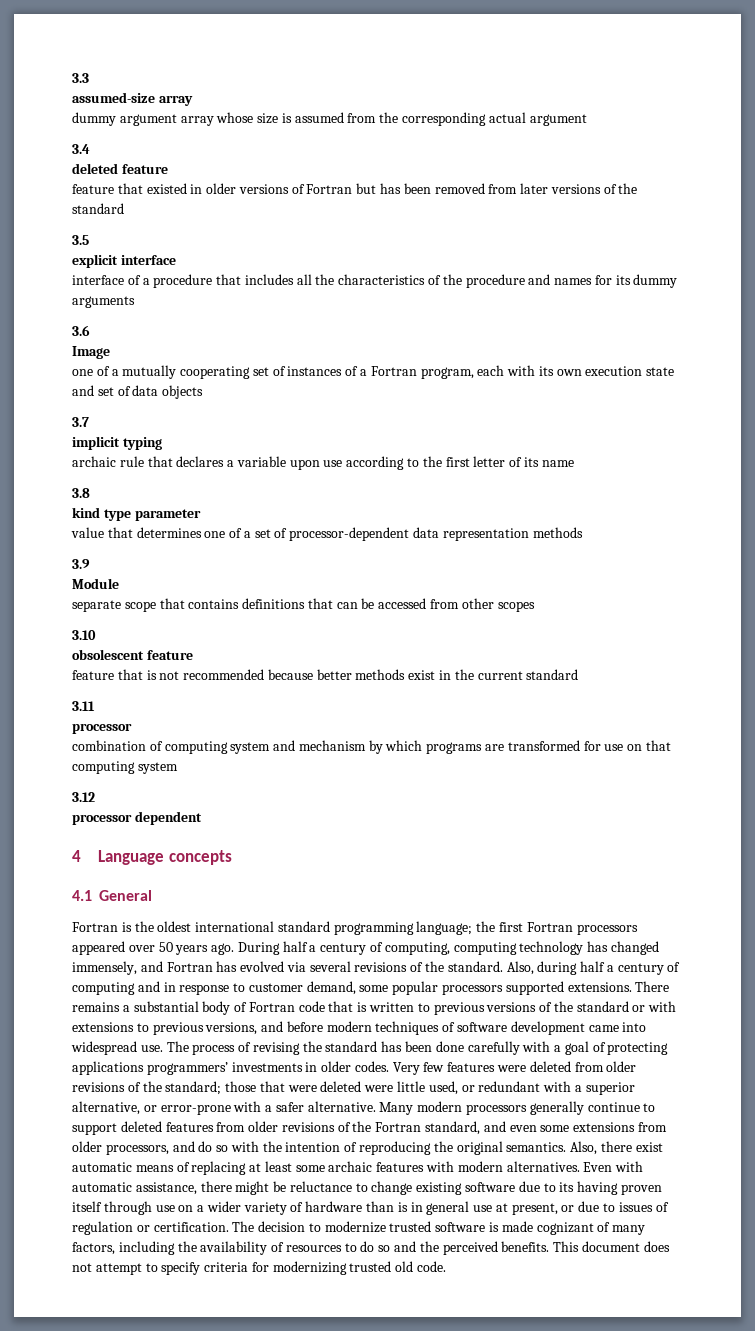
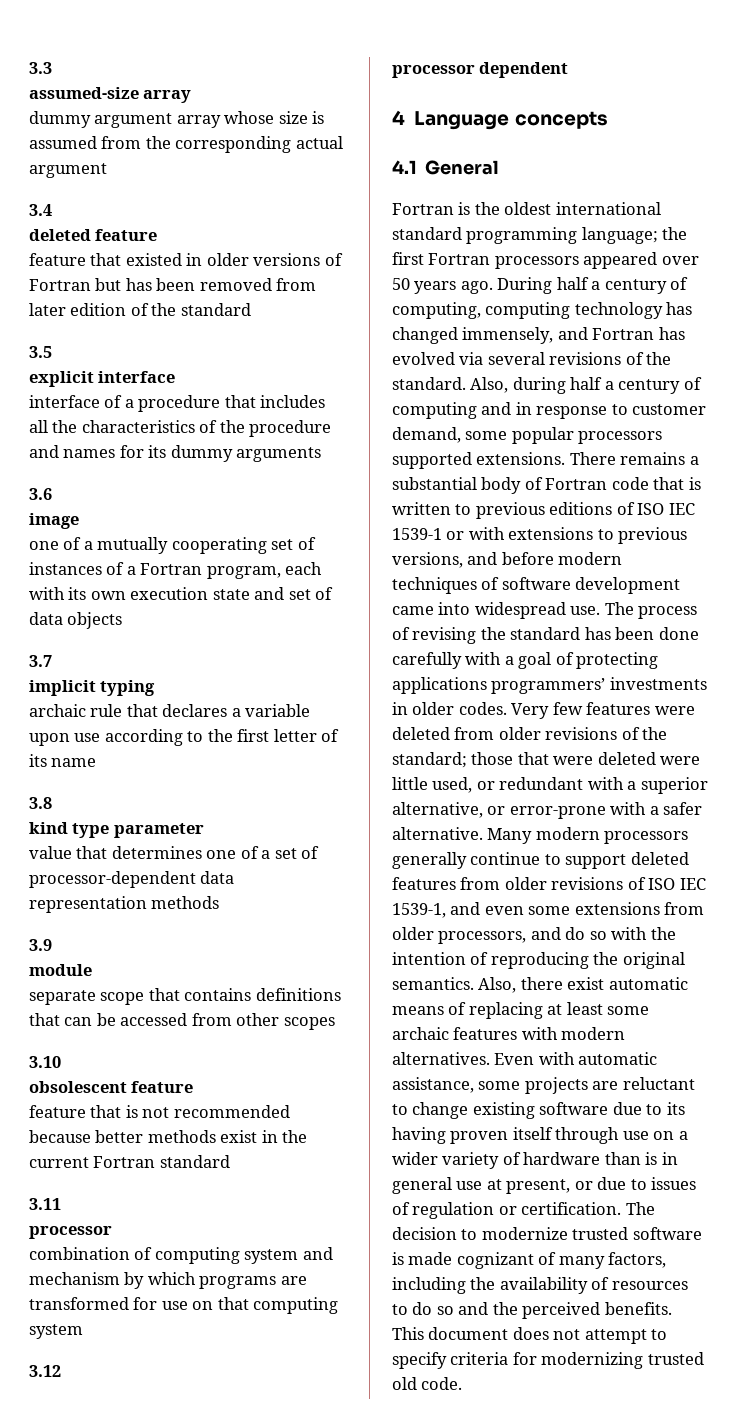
- feature that existed in older versions of Fortran but has been removed from later versions of the standard
+ feature that existed in older versions of Fortran but has been removed from later edition of the standard
- Image
+ image
- Module
+ module
- feature that is not recommended because better methods exist in the current standard
+ feature that is not recommended because better methods exist in the current Fortran standard
- There remains a substantial body of Fortran code that is written to previous versions of the standard or with extensions to previous versions, and before modern techniques of software development came into widespread use.
+ There remains a substantial body of Fortran code that is written to previous editions of ISO IEC 1539-1 or with extensions to previous versions, and before modern techniques of software development came into widespread use.
- Many modern processors generally continue to support deleted features from older revisions of the Fortran standard, and even some extensions from older processors, and do so with the intention of reproducing the original semantics.
+ Many modern processors generally continue to support deleted features from older revisions of ISO IEC 1539-1, and even some extensions from older processors, and do so with the intention of reproducing the original semantics.
- Even with automatic assistance, there might be reluctance to change existing software due to its having proven itself through use on a wider variety of hardware than is in general use at present, or due to issues of regulation or certification.
+ Even with automatic assistance, some projects are reluctant to change existing software due to its having proven itself through use on a wider variety of hardware than is in general use at present, or due to issues of regulation or certification.

